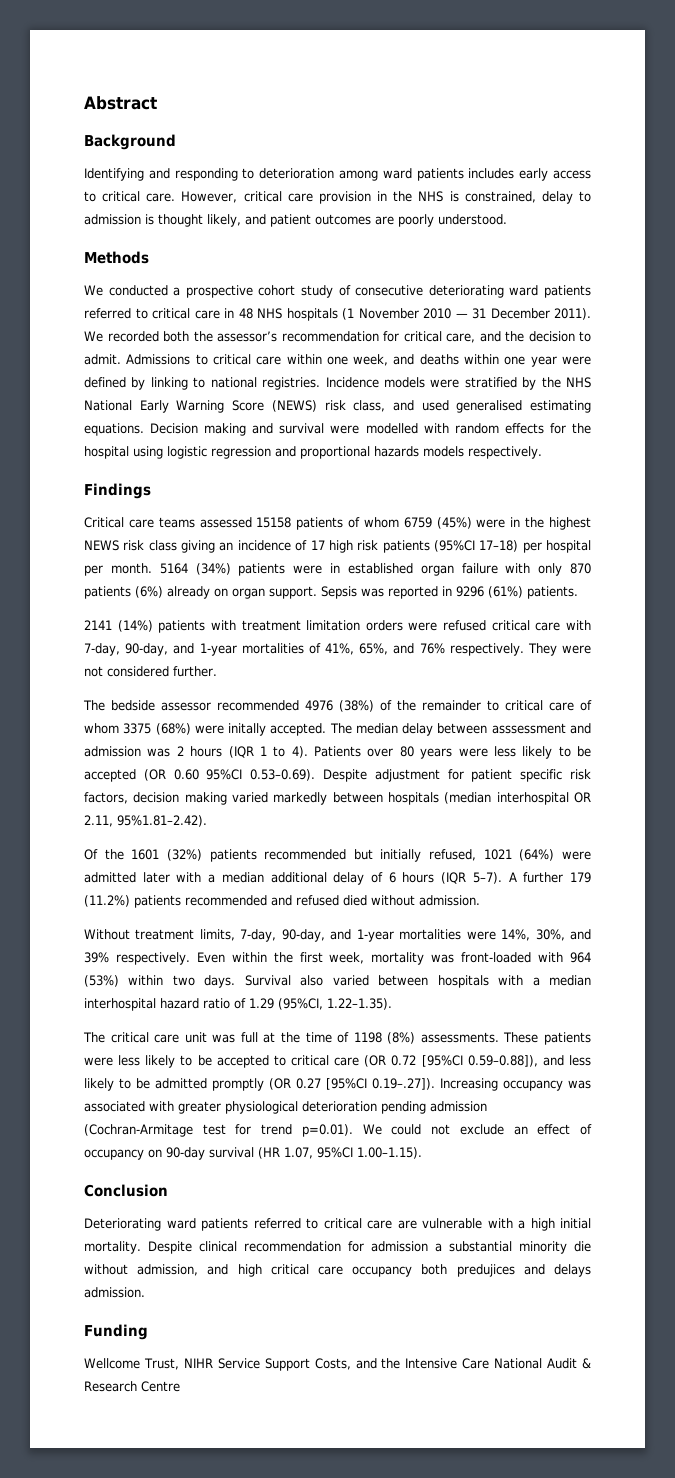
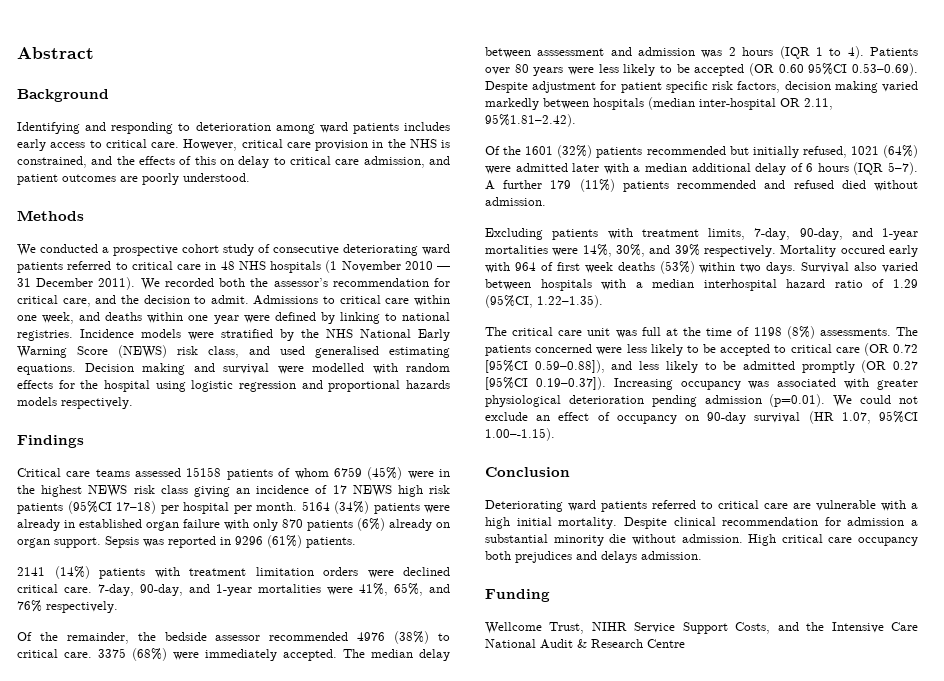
- However, critical care provision in the NHS is constrained, delay to admission is thought likely, and patient outcomes are poorly understood.
+ However, critical care provision in the NHS is constrained, and the effects of this on delay to critical care admission, and patient outcomes are poorly understood.
- Critical care teams assessed 15158 patients of whom 6759 (45%) were in the highest NEWS risk class giving an incidence of 17 high risk patients (95%CI 17–18) per hospital per month.
+ Critical care teams assessed 15158 patients of whom 6759 (45%) were in the highest NEWS risk class giving an incidence of 17 NEWS high risk patients (95%CI 17–18) per hospital per month.
- 5164 (34%) patients were in established organ failure with only 870 patients (6%) already on organ support.
+ 5164 (34%) patients were already in established organ failure with only 870 patients (6%) already on organ support.
- 2141 (14%) patients with treatment limitation orders were refused critical care with 7-day, 90-day, and 1-year mortalities of 41%, 65%, and 76% respectively. They were not considered further.
- The bedside assessor recommended 4976 (38%) of the remainder to critical care of whom 3375 (68%) were initally accepted.
+ 2141 (14%) patients with treatment limitation orders were declined critical care. 7-day, 90-day, and 1-year mortalities were 41%, 65%, and 76% respectively.
+ Of the remainder, the bedside assessor recommended 4976 (38%) to critical care. 3375 (68%) were immediately accepted.
- Patients over 80 years were less likely to be accepted (OR 0.60 95%CI 0.53–0.69). Despite adjustment for patient specific risk factors, decision making varied markedly between hospitals (median interhospital OR 2.11, 95%1.81–2.42).
+ Patients over 80 years were less likely to be accepted (OR 0.60 95%CI 0.53–0.69). Despite adjustment for patient specific risk factors, decision making varied markedly between hospitals (median inter-hospital OR 2.11, 95%1.81–2.42).
- A further 179 (11.2%) patients recommended and refused died without admission.
+ A further 179 (11%) patients recommended and refused died without admission.
- Without treatment limits, 7-day, 90-day, and 1-year mortalities were 14%, 30%, and 39% respectively.
+ Excluding patients with treatment limits, 7-day, 90-day, and 1-year mortalities were 14%, 30%, and 39% respectively.
- Even within the first week, mortality was front-loaded with 964 (53%) within two days.
+ Mortality occured early with 964 of first week deaths (53%) within two days.
- These patients were less likely to be accepted to critical care (OR 0.72 [95%CI 0.59–0.88]), and less likely to be admitted promptly (OR 0.27 [95%CI 0.19–.27]). Increasing occupancy was associated with greater physiological deterioration pending admission (Cochran-Armitage test for trend p=0.01). We could not exclude an effect of occupancy on 90-day survival (HR 1.07, 95%CI 1.00–1.15).
+ The patients concerned were less likely to be accepted to critical care (OR 0.72 [95%CI 0.59–0.88]), and less likely to be admitted promptly (OR 0.27 [95%CI 0.19–0.37]). Increasing occupancy was associated with greater physiological deterioration pending admission (p=0.01). We could not exclude an effect of occupancy on 90-day survival (HR 1.07, 95%CI 1.00–-1.15).
- Despite clinical recommendation for admission a substantial minority die without admission, and high critical care occupancy both predujices and delays admission.
+ Despite clinical recommendation for admission a substantial minority die without admission. High critical care occupancy both prejudices and delays admission.

